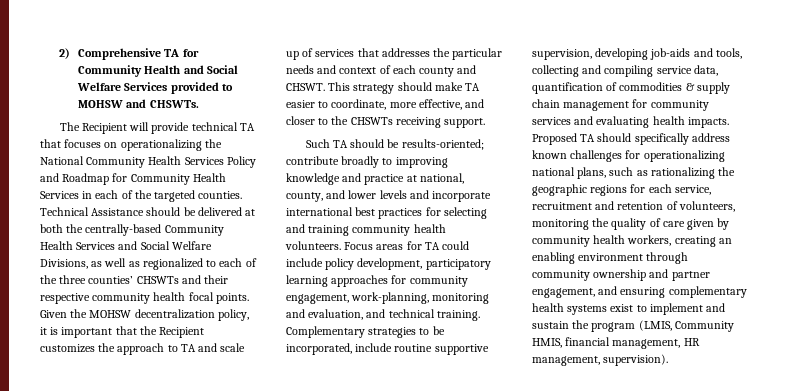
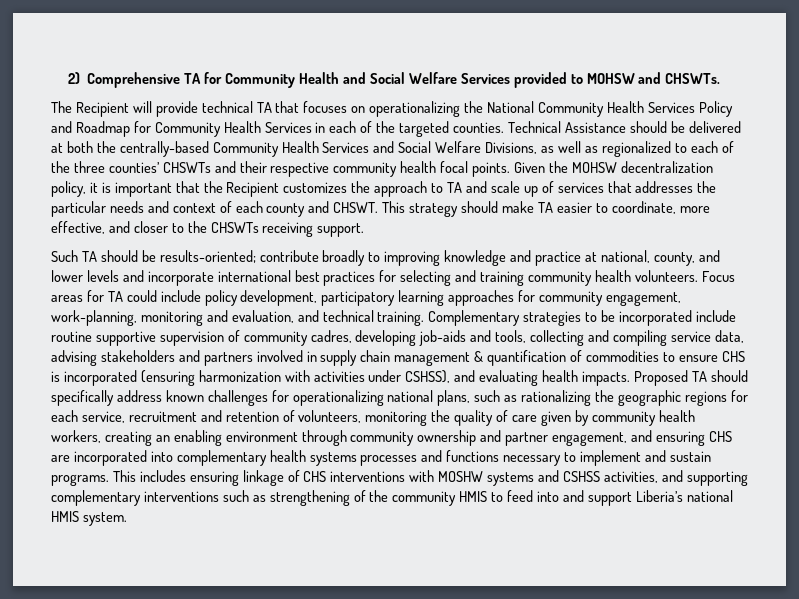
- Complementary strategies to be incorporated, include routine supportive supervision, developing job-aids and tools, collecting and compiling service data, quantification of commodities & supply chain management for community services and evaluating health impacts.
+ Complementary strategies to be incorporated include routine supportive supervision of community cadres, developing job-aids and tools, collecting and compiling service data, advising stakeholders and partners involved in supply chain management & quantification of commodities to ensure CHS is incorporated (ensuring harmonization with activities under CSHSS), and evaluating health impacts.
- Proposed TA should specifically address known challenges for operationalizing national plans, such as rationalizing the geographic regions for each service, recruitment and retention of volunteers, monitoring the quality of care given by community health workers, creating an enabling environment through community ownership and partner engagement, and ensuring complementary health systems exist to implement and sustain the program (LMIS, Community HMIS, financial management, HR management, supervision).
+ Proposed TA should specifically address known challenges for operationalizing national plans, such as rationalizing the geographic regions for each service, recruitment and retention of volunteers, monitoring the quality of care given by community health workers, creating an enabling environment through community ownership and partner engagement, and ensuring CHS are incorporated into complementary health systems processes and functions necessary to implement and sustain programs. This includes ensuring linkage of CHS interventions with MOSHW systems and CSHSS activities, and supporting complementary interventions such as strengthening of the community HMIS to feed into and support Liberia’s national HMIS system.

